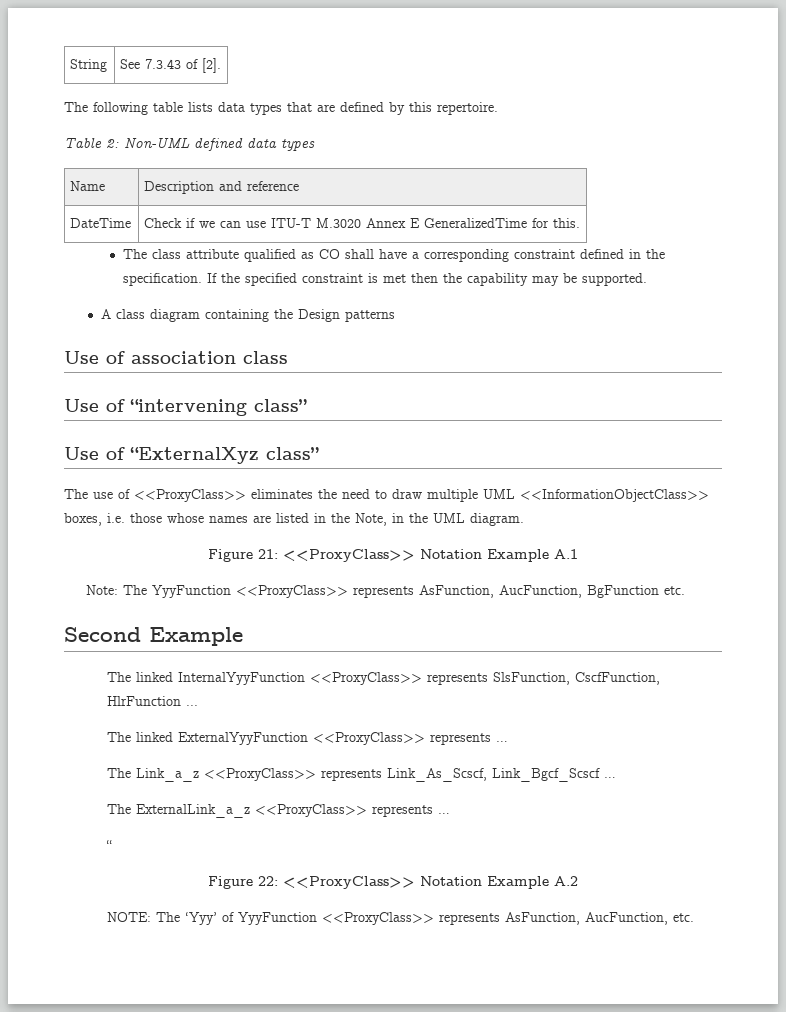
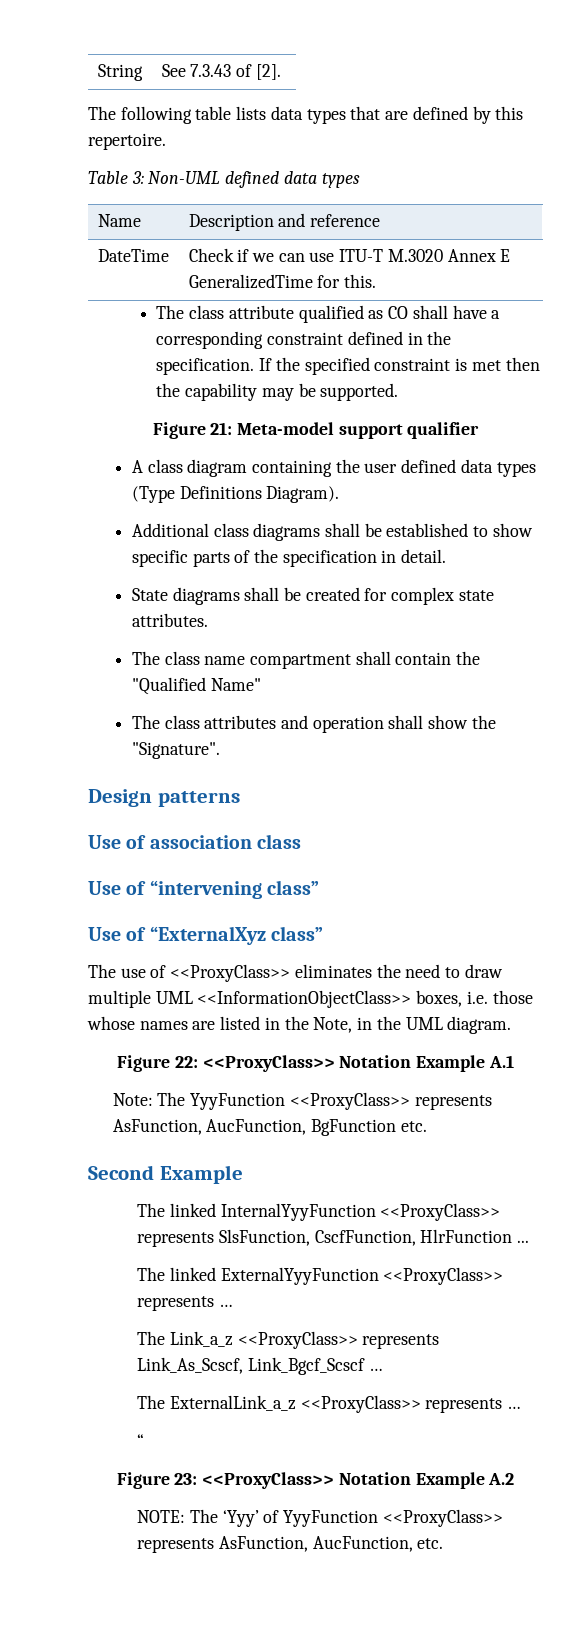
- Table 2: Non-UML defined data types
+ Table 3: Non-UML defined data types
+ Figure 21: Meta-model support qualifier
- A class diagram containing the Design patterns
+ A class diagram containing the user defined data types (Type Definitions Diagram).
+ Additional class diagrams shall be established to show specific parts of the specification in detail.
+ State diagrams shall be created for complex state attributes.
+ The class name compartment shall contain the "Qualified Name"
+ The class attributes and operation shall show the "Signature".
+ Design patterns
- Figure 21: <<ProxyClass>> Notation Example A.1
+ Figure 22: <<ProxyClass>> Notation Example A.1
- Figure 22: <<ProxyClass>> Notation Example A.2
+ Figure 23: <<ProxyClass>> Notation Example A.2

